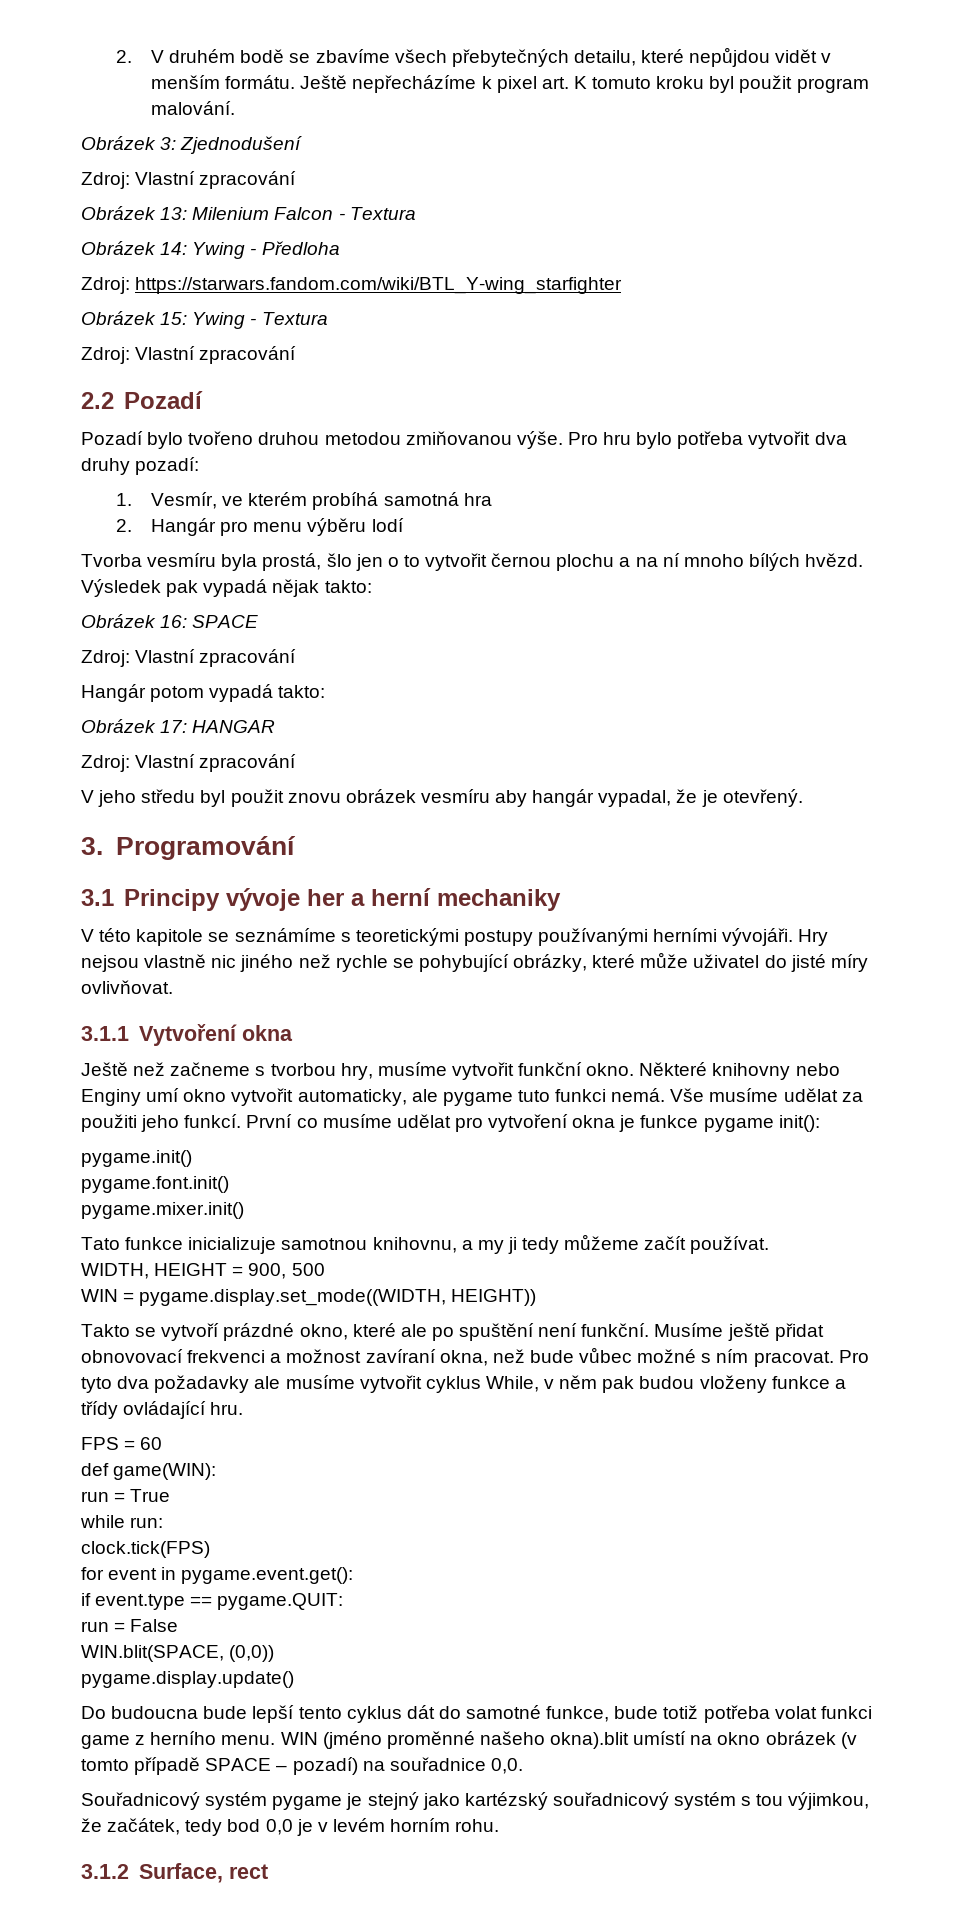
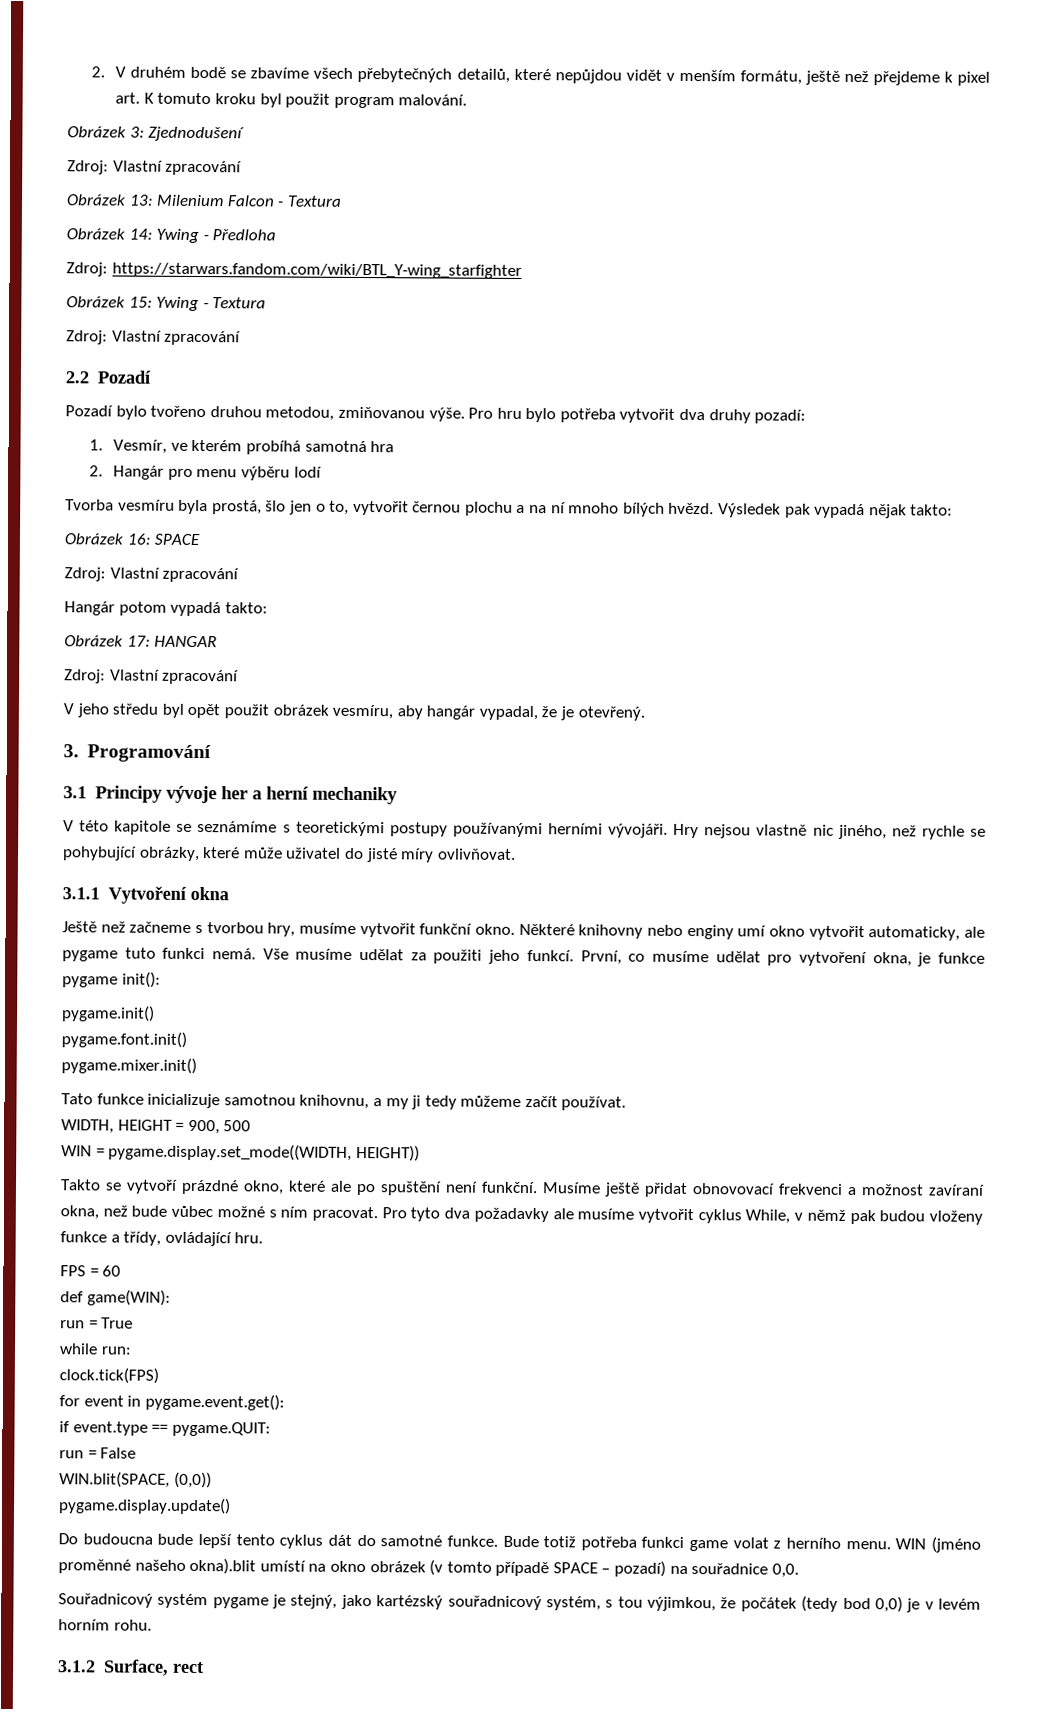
- 2. V druhém bodě se zbavíme všech přebytečných detailu, které nepůjdou vidět v menším formátu. Ještě nepřecházíme k pixel art. K tomuto kroku byl použit program malování.
+ 2. V druhém bodě se zbavíme všech přebytečných detailů, které nepůjdou vidět v menším formátu, ještě než přejdeme k pixel art. K tomuto kroku byl použit program malování.
- Pozadí bylo tvořeno druhou metodou zmiňovanou výše.
+ Pozadí bylo tvořeno druhou metodou, zmiňovanou výše.
- Tvorba vesmíru byla prostá, šlo jen o to vytvořit černou plochu a na ní mnoho bílých hvězd.
+ Tvorba vesmíru byla prostá, šlo jen o to, vytvořit černou plochu a na ní mnoho bílých hvězd.
- V jeho středu byl použit znovu obrázek vesmíru aby hangár vypadal, že je otevřený.
+ V jeho středu byl opět použit obrázek vesmíru, aby hangár vypadal, že je otevřený.
- Hry nejsou vlastně nic jiného než rychle se pohybující obrázky, které může uživatel do jisté míry ovlivňovat.
+ Hry nejsou vlastně nic jiného, než rychle se pohybující obrázky, které může uživatel do jisté míry ovlivňovat.
- Některé knihovny nebo Enginy umí okno vytvořit automaticky, ale pygame tuto funkci nemá.
+ Některé knihovny nebo enginy umí okno vytvořit automaticky, ale pygame tuto funkci nemá.
- První co musíme udělat pro vytvoření okna je funkce pygame init():
+ První, co musíme udělat pro vytvoření okna, je funkce pygame init():
- Pro tyto dva požadavky ale musíme vytvořit cyklus While, v něm pak budou vloženy funkce a třídy ovládající hru.
+ Pro tyto dva požadavky ale musíme vytvořit cyklus While, v němž pak budou vloženy funkce a třídy, ovládající hru.
- Do budoucna bude lepší tento cyklus dát do samotné funkce, bude totiž potřeba volat funkci game z herního menu.
+ Do budoucna bude lepší tento cyklus dát do samotné funkce. Bude totiž potřeba funkci game volat z herního menu.
- Souřadnicový systém pygame je stejný jako kartézský souřadnicový systém s tou výjimkou, že začátek, tedy bod 0,0 je v levém horním rohu.
+ Souřadnicový systém pygame je stejný, jako kartézský souřadnicový systém, s tou výjimkou, že počátek (tedy bod 0,0) je v levém horním rohu.

